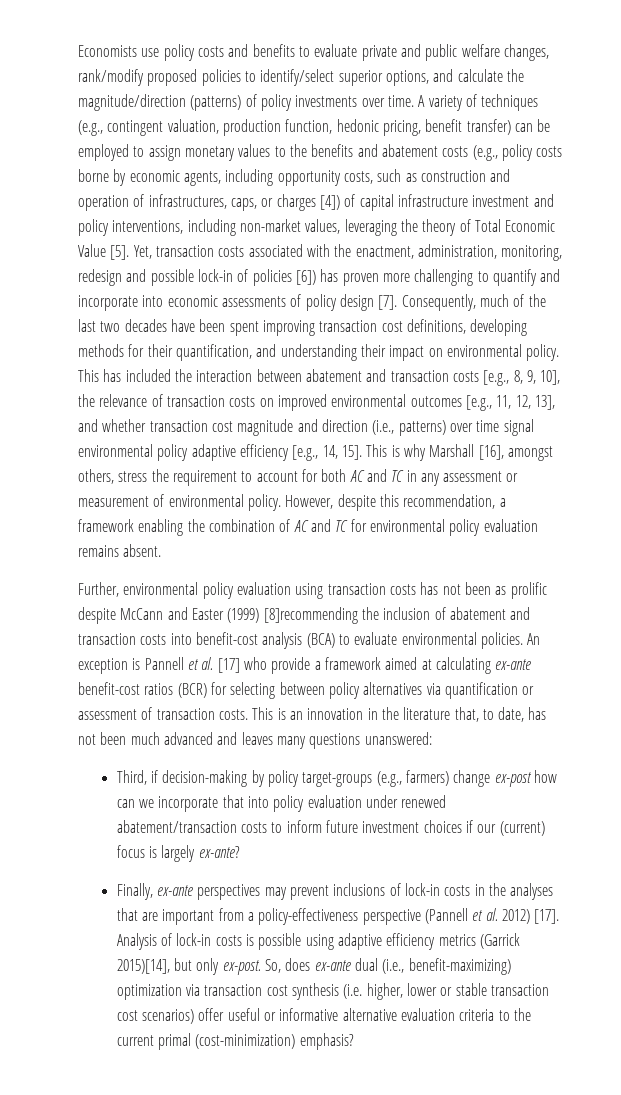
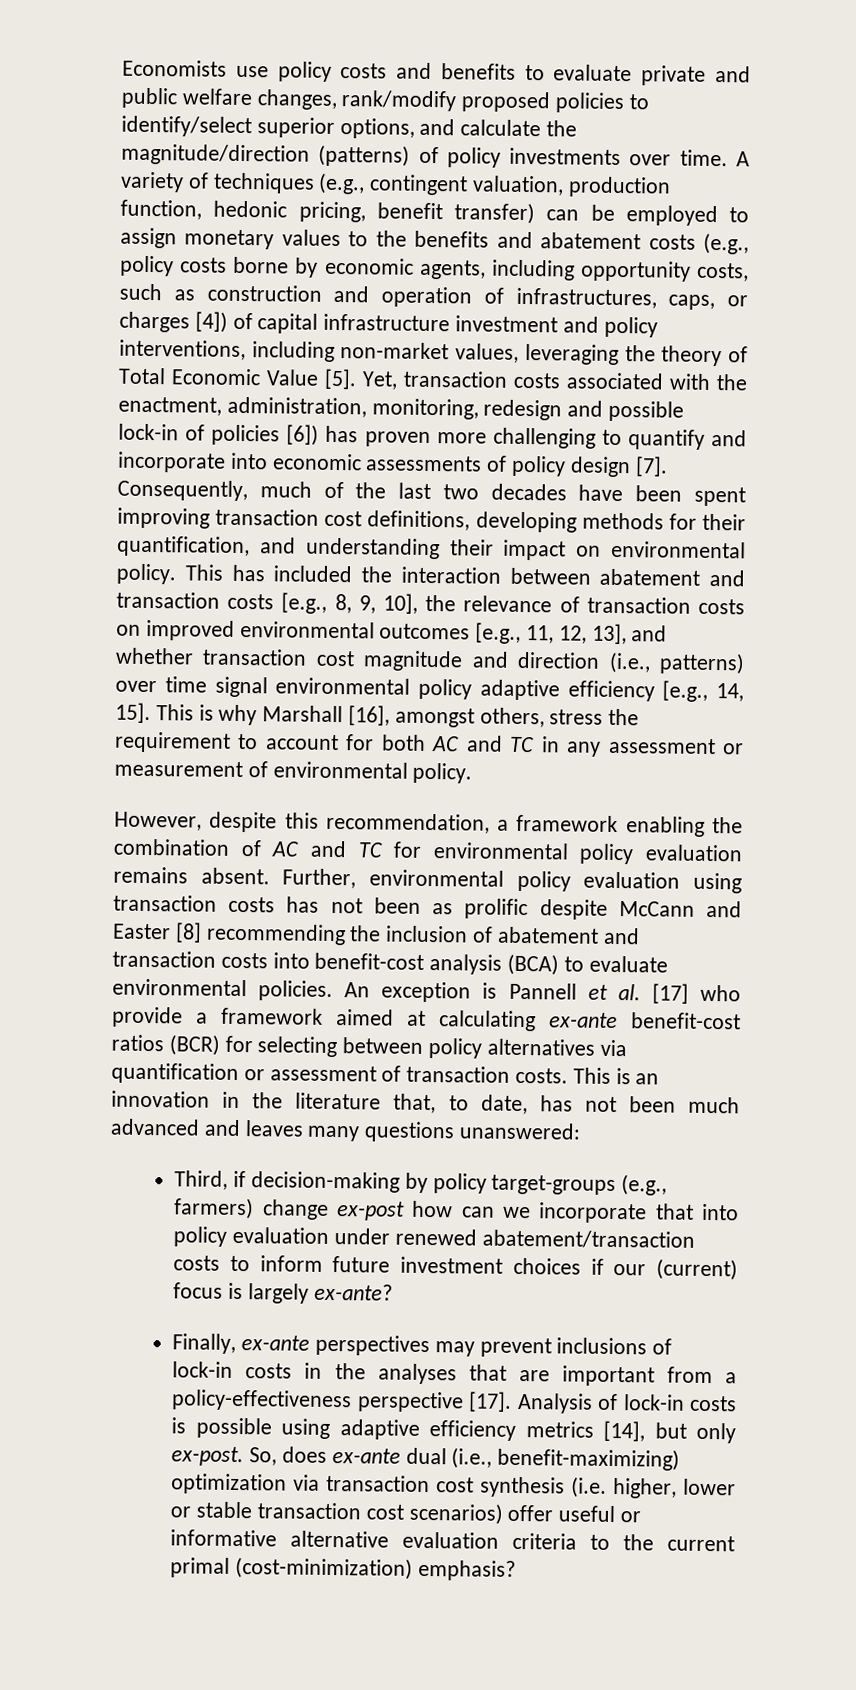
- This is why Marshall [16], amongst others, stress the requirement to account for both AC and TC in any assessment or measurement of environmental policy. However, despite this recommendation, a framework enabling the combination of AC and TC for environmental policy evaluation remains absent.
- Further, environmental policy evaluation using transaction costs has not been as prolific despite McCann and Easter (1999) [8]recommending the inclusion of abatement and transaction costs into benefit-cost analysis (BCA) to evaluate environmental policies.
+ This is why Marshall [16], amongst others, stress the requirement to account for both AC and TC in any assessment or measurement of environmental policy.
+ However, despite this recommendation, a framework enabling the combination of AC and TC for environmental policy evaluation remains absent. Further, environmental policy evaluation using transaction costs has not been as prolific despite McCann and Easter [8] recommending the inclusion of abatement and transaction costs into benefit-cost analysis (BCA) to evaluate environmental policies.
- Finally, ex-ante perspectives may prevent inclusions of lock-in costs in the analyses that are important from a policy-effectiveness perspective (Pannell et al. 2012) [17].
+ Finally, ex-ante perspectives may prevent inclusions of lock-in costs in the analyses that are important from a policy-effectiveness perspective [17].
- Analysis of lock-in costs is possible using adaptive efficiency metrics (Garrick 2015)[14], but only ex-post.
+ Analysis of lock-in costs is possible using adaptive efficiency metrics [14], but only ex-post.

